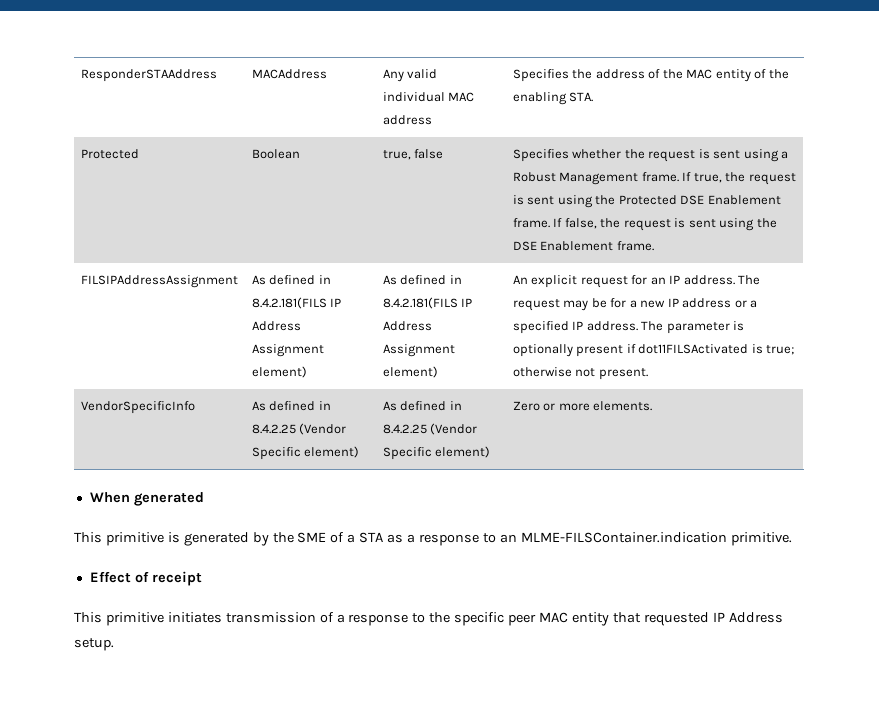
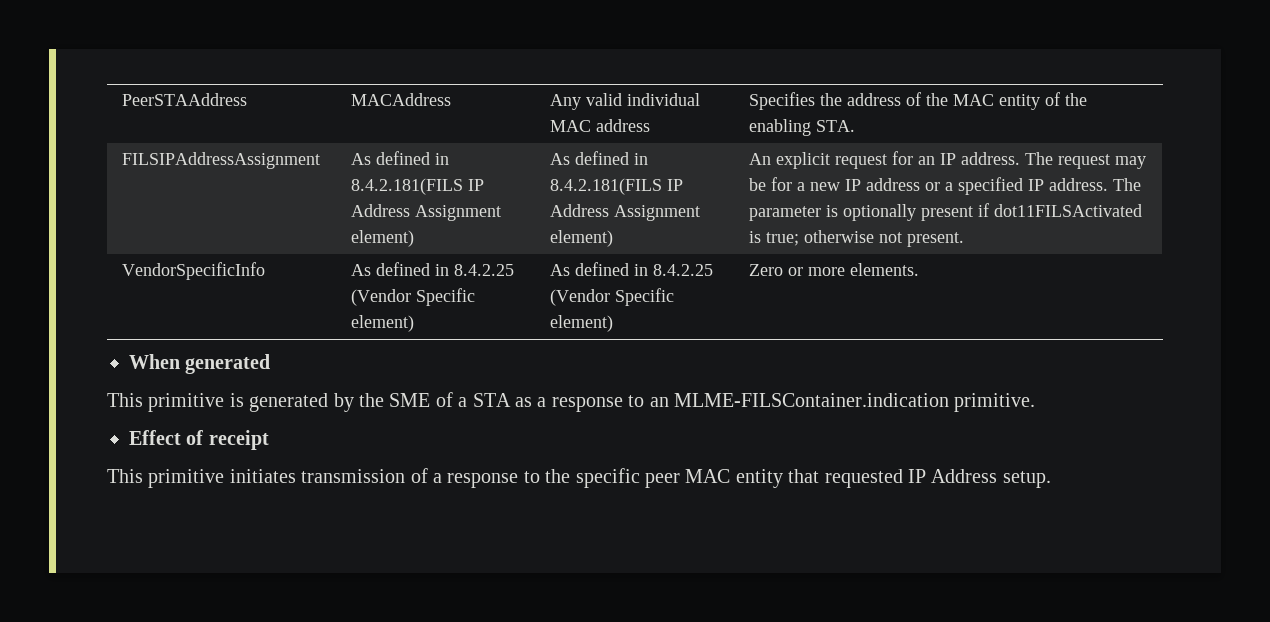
- ResponderSTAAddress | MACAddress | Any valid individual MAC address | Specifies the address of the MAC entity of the enabling STA.
+ PeerSTAAddress | MACAddress | Any valid individual MAC address | Specifies the address of the MAC entity of the enabling STA.
- Protected | Boolean | true, false | Specifies whether the request is sent using a Robust Management frame. If true, the request is sent using the Protected DSE Enablement frame. If false, the request is sent using the DSE Enablement frame.

